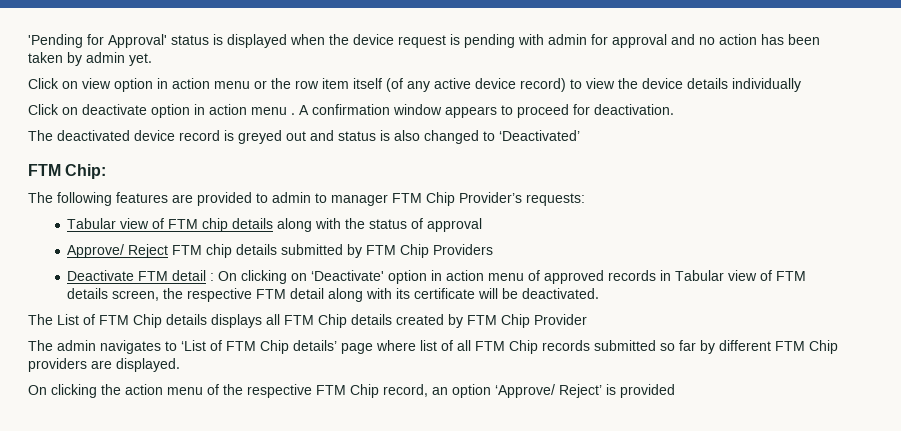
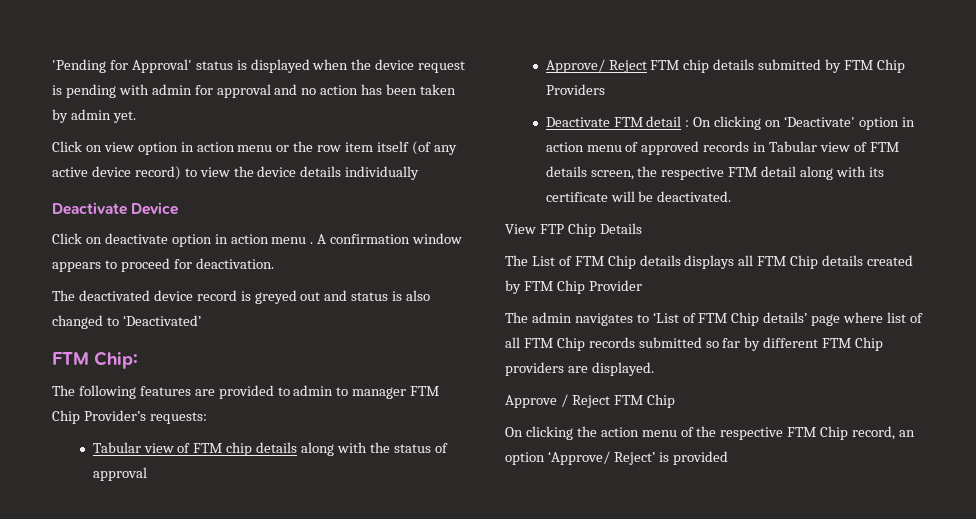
+ Deactivate Device
+ View FTP Chip Details
+ Approve / Reject FTM Chip

